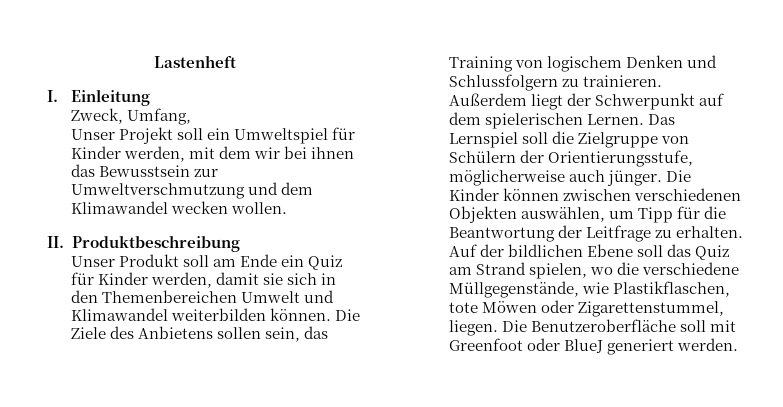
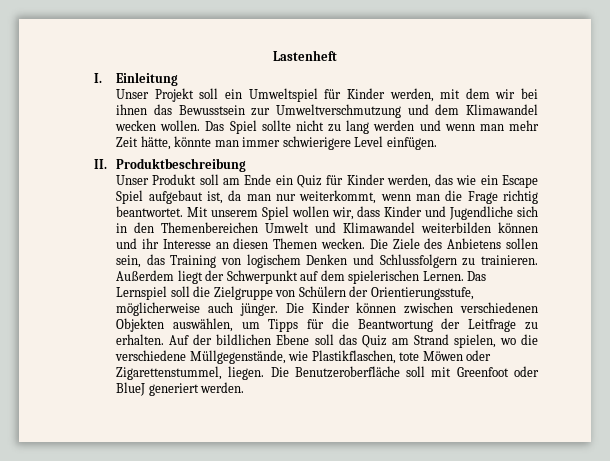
- Zweck, Umfang,
+ Das Spiel sollte nicht zu lang werden und wenn man mehr Zeit hätte, könnte man immer schwierigere Level einfügen.
- Unser Produkt soll am Ende ein Quiz für Kinder werden, damit sie sich in den Themenbereichen Umwelt und Klimawandel weiterbilden können.
+ Unser Produkt soll am Ende ein Quiz für Kinder werden, das wie ein Escape Spiel aufgebaut ist, da man nur weiterkommt, wenn man die Frage richtig beantwortet. Mit unserem Spiel wollen wir, dass Kinder und Jugendliche sich in den Themenbereichen Umwelt und Klimawandel weiterbilden können und ihr Interesse an diesen Themen wecken.
- Die Kinder können zwischen verschiedenen Objekten auswählen, um Tipp für die Beantwortung der Leitfrage zu erhalten.
+ Die Kinder können zwischen verschiedenen Objekten auswählen, um Tipps für die Beantwortung der Leitfrage zu erhalten.

